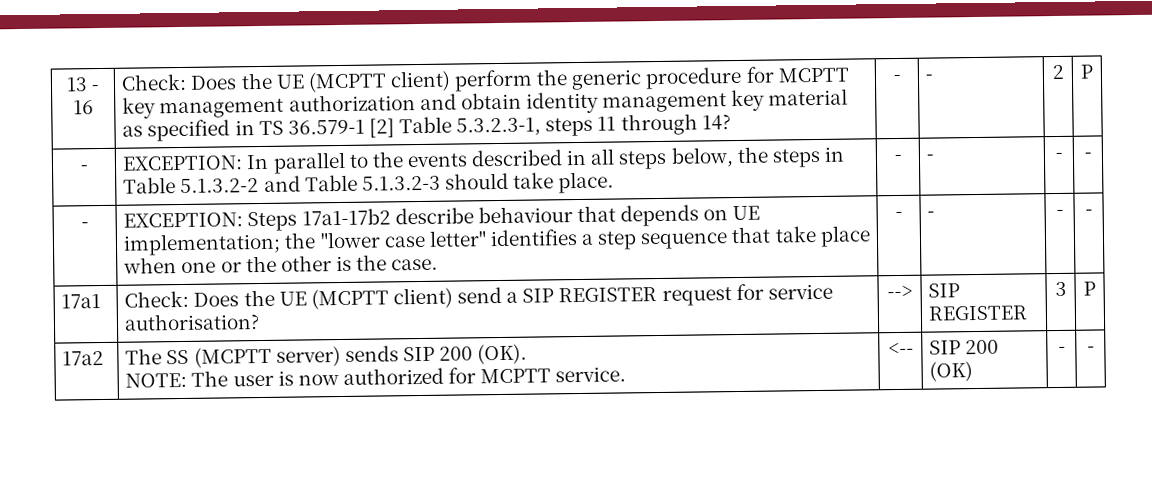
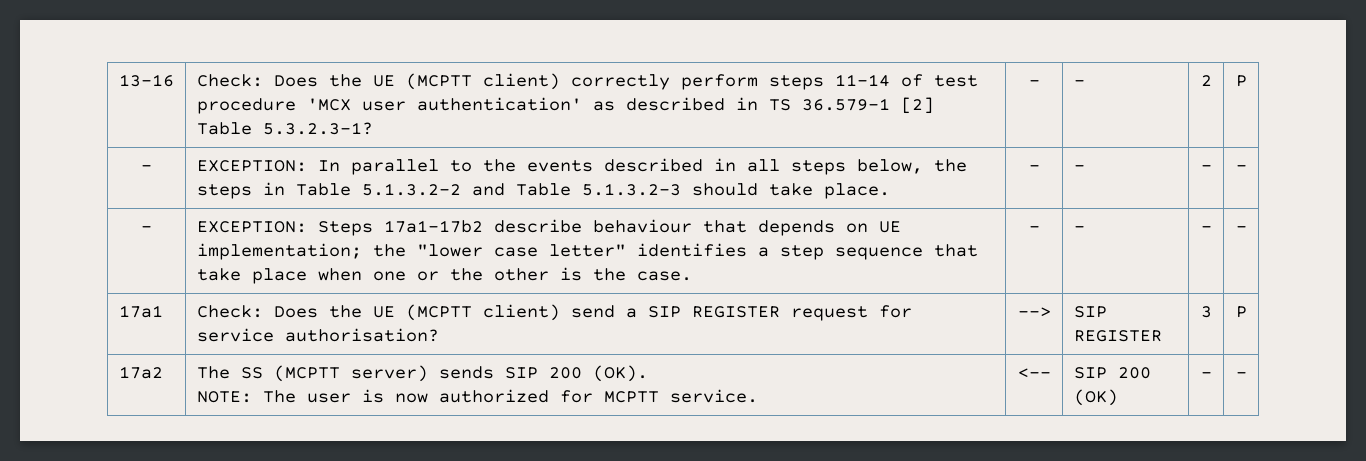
- 13 - 16 | Check: Does the UE (MCPTT client) perform the generic procedure for MCPTT key management authorization and obtain identity management key material as specified in TS 36.579-1 [2] Table 5.3.2.3-1, steps 11 through 14? | - | - | 2 | P
+ 13-16 | Check: Does the UE (MCPTT client) correctly perform steps 11-14 of test procedure 'MCX user authentication' as described in TS 36.579-1 [2] Table 5.3.2.3-1? | - | - | 2 | P

